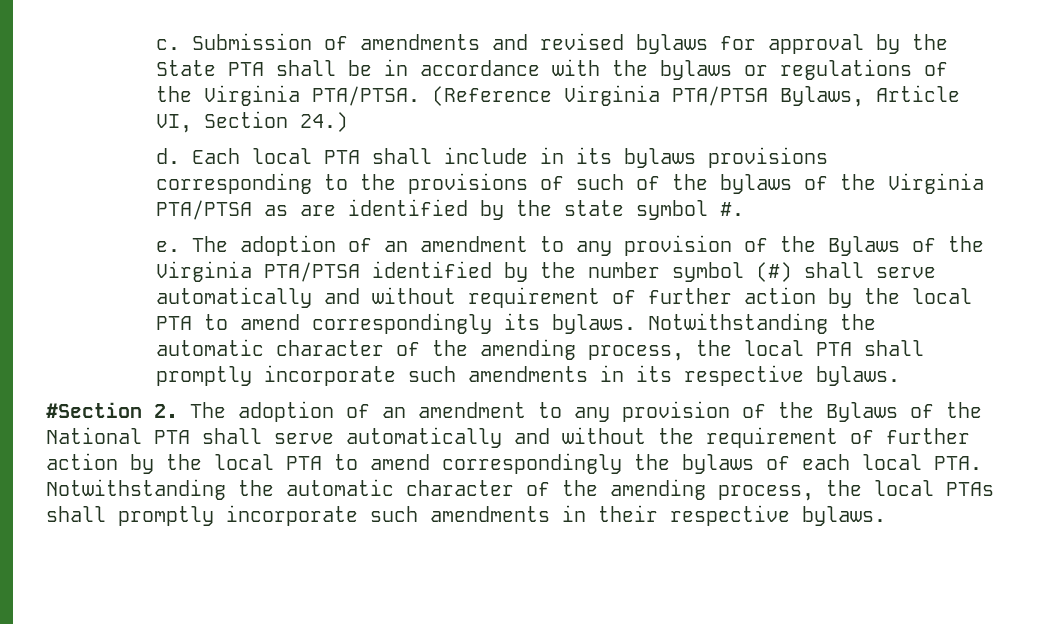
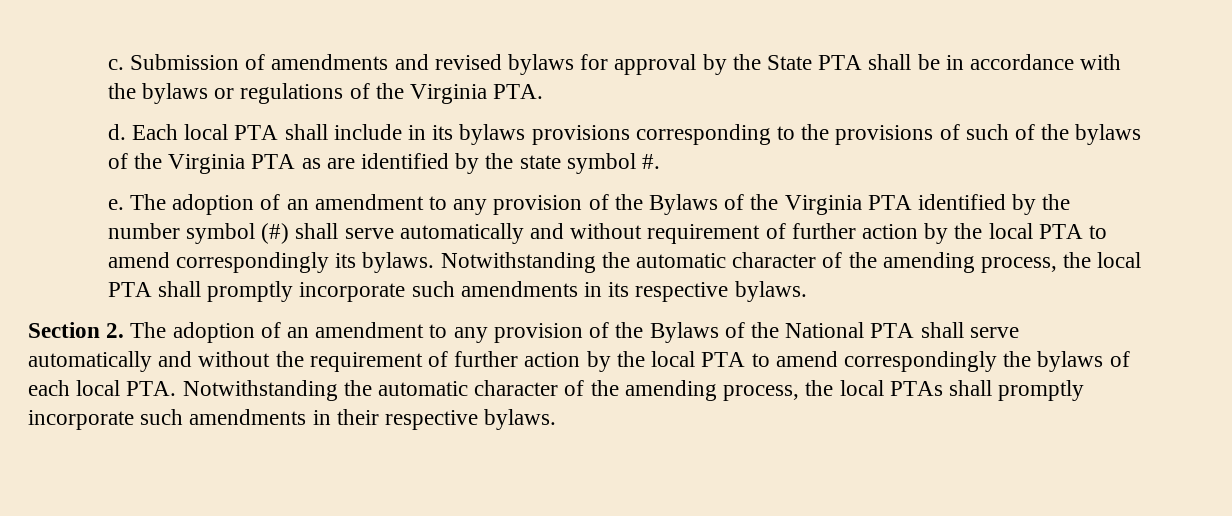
- Submission of amendments and revised bylaws for approval by the State PTA shall be in accordance with the bylaws or regulations of the Virginia PTA/PTSA. (Reference Virginia PTA/PTSA Bylaws, Article VI, Section 24.)
+ Submission of amendments and revised bylaws for approval by the State PTA shall be in accordance with the bylaws or regulations of the Virginia PTA.
- Each local PTA shall include in its bylaws provisions corresponding to the provisions of such of the bylaws of the Virginia PTA/PTSA as are identified by the state symbol #.
+ Each local PTA shall include in its bylaws provisions corresponding to the provisions of such of the bylaws of the Virginia PTA as are identified by the state symbol #.
- The adoption of an amendment to any provision of the Bylaws of the Virginia PTA/PTSA identified by the number symbol (#) shall serve automatically and without requirement of further action by the local PTA to amend correspondingly its bylaws.
+ The adoption of an amendment to any provision of the Bylaws of the Virginia PTA identified by the number symbol (#) shall serve automatically and without requirement of further action by the local PTA to amend correspondingly its bylaws.
- #Section 2. The adoption of an amendment to any provision of the Bylaws of the National PTA shall serve automatically and without the requirement of further action by the local PTA to amend correspondingly the bylaws of each local PTA. Notwithstanding the automatic character of the amending process, the local PTAs shall promptly incorporate such amendments in their respective bylaws.
+ Section 2. The adoption of an amendment to any provision of the Bylaws of the National PTA shall serve automatically and without the requirement of further action by the local PTA to amend correspondingly the bylaws of each local PTA. Notwithstanding the automatic character of the amending process, the local PTAs shall promptly incorporate such amendments in their respective bylaws.

